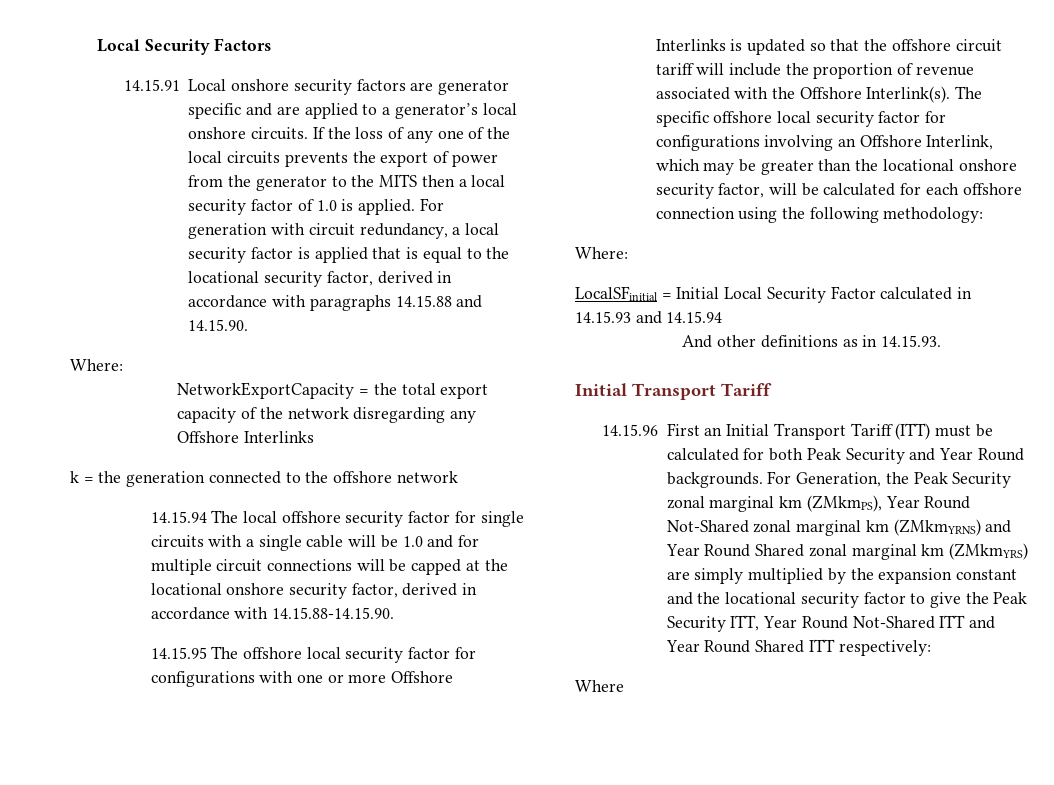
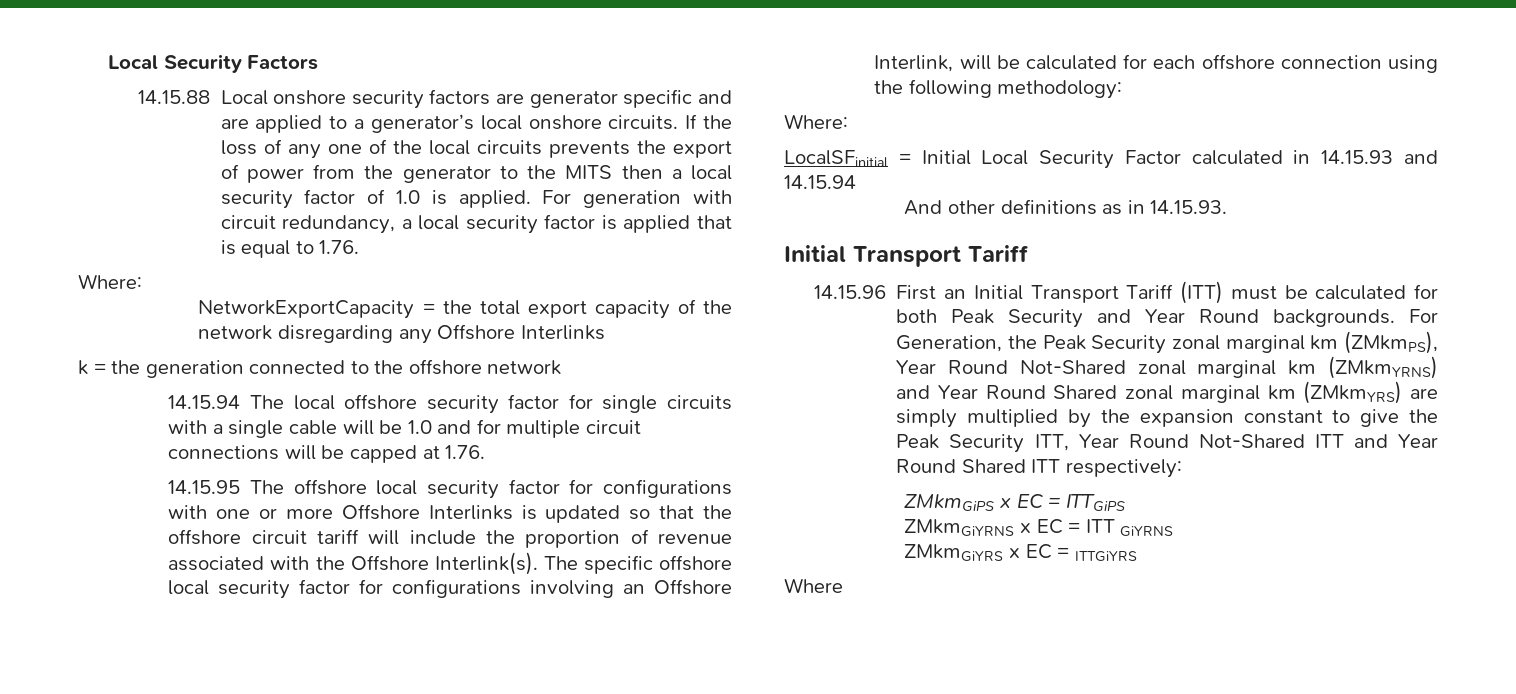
- 14.15.91 Local onshore security factors are generator specific and are applied to a generator’s local onshore circuits.
+ 14.15.88 Local onshore security factors are generator specific and are applied to a generator’s local onshore circuits.
- For generation with circuit redundancy, a local security factor is applied that is equal to the locational security factor, derived in accordance with paragraphs 14.15.88 and 14.15.90.
+ For generation with circuit redundancy, a local security factor is applied that is equal to 1.76.
- 14.15.94 The local offshore security factor for single circuits with a single cable will be 1.0 and for multiple circuit connections will be capped at the locational onshore security factor, derived in accordance with 14.15.88-14.15.90.
+ 14.15.94 The local offshore security factor for single circuits with a single cable will be 1.0 and for multiple circuit connections will be capped at 1.76.
- The specific offshore local security factor for configurations involving an Offshore Interlink, which may be greater than the locational onshore security factor, will be calculated for each offshore connection using the following methodology:
+ The specific offshore local security factor for configurations involving an Offshore Interlink, will be calculated for each offshore connection using the following methodology:
- For Generation, the Peak Security zonal marginal km (ZMkmPS), Year Round Not-Shared zonal marginal km (ZMkmYRNS) and Year Round Shared zonal marginal km (ZMkmYRS) are simply multiplied by the expansion constant and the locational security factor to give the Peak Security ITT, Year Round Not-Shared ITT and Year Round Shared ITT respectively:
+ For Generation, the Peak Security zonal marginal km (ZMkmPS), Year Round Not-Shared zonal marginal km (ZMkmYRNS) and Year Round Shared zonal marginal km (ZMkmYRS) are simply multiplied by the expansion constant to give the Peak Security ITT, Year Round Not-Shared ITT and Year Round Shared ITT respectively:
+ ZMkmGiPS x EC = ITTGiPS
+ ZMkmGiYRNS x EC = ITT GiYRNS
+ ZMkmGiYRS x EC = ITTGiYRS

